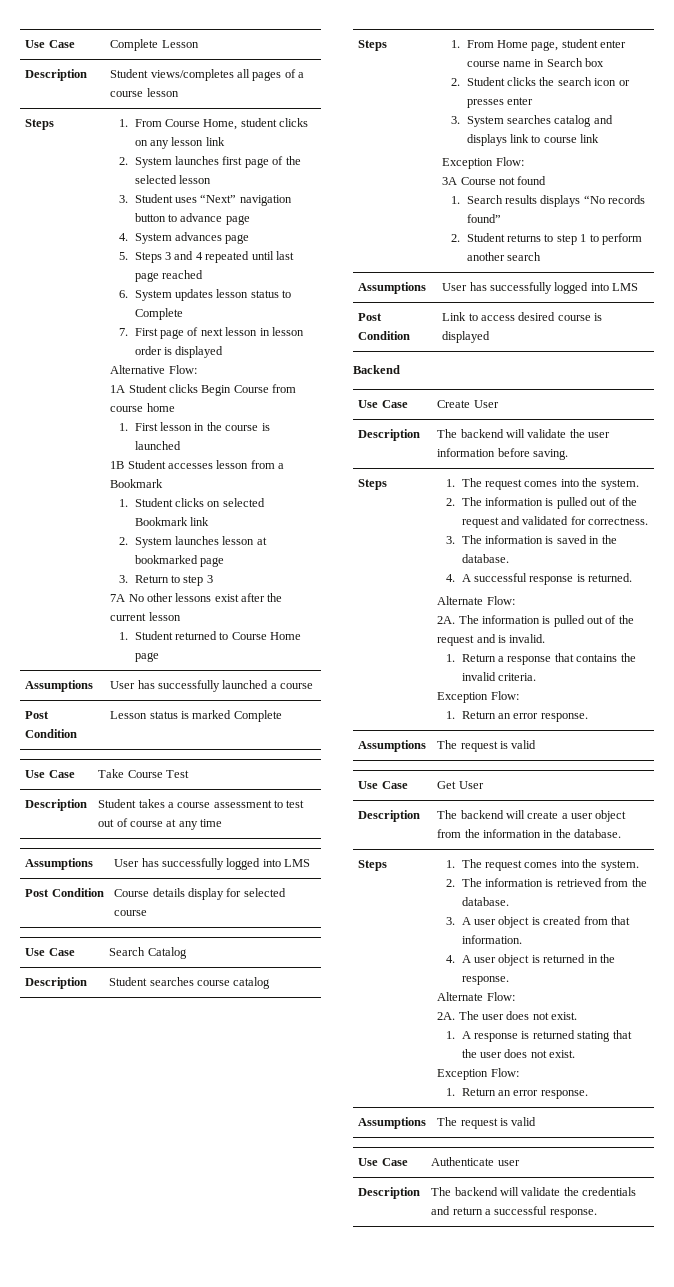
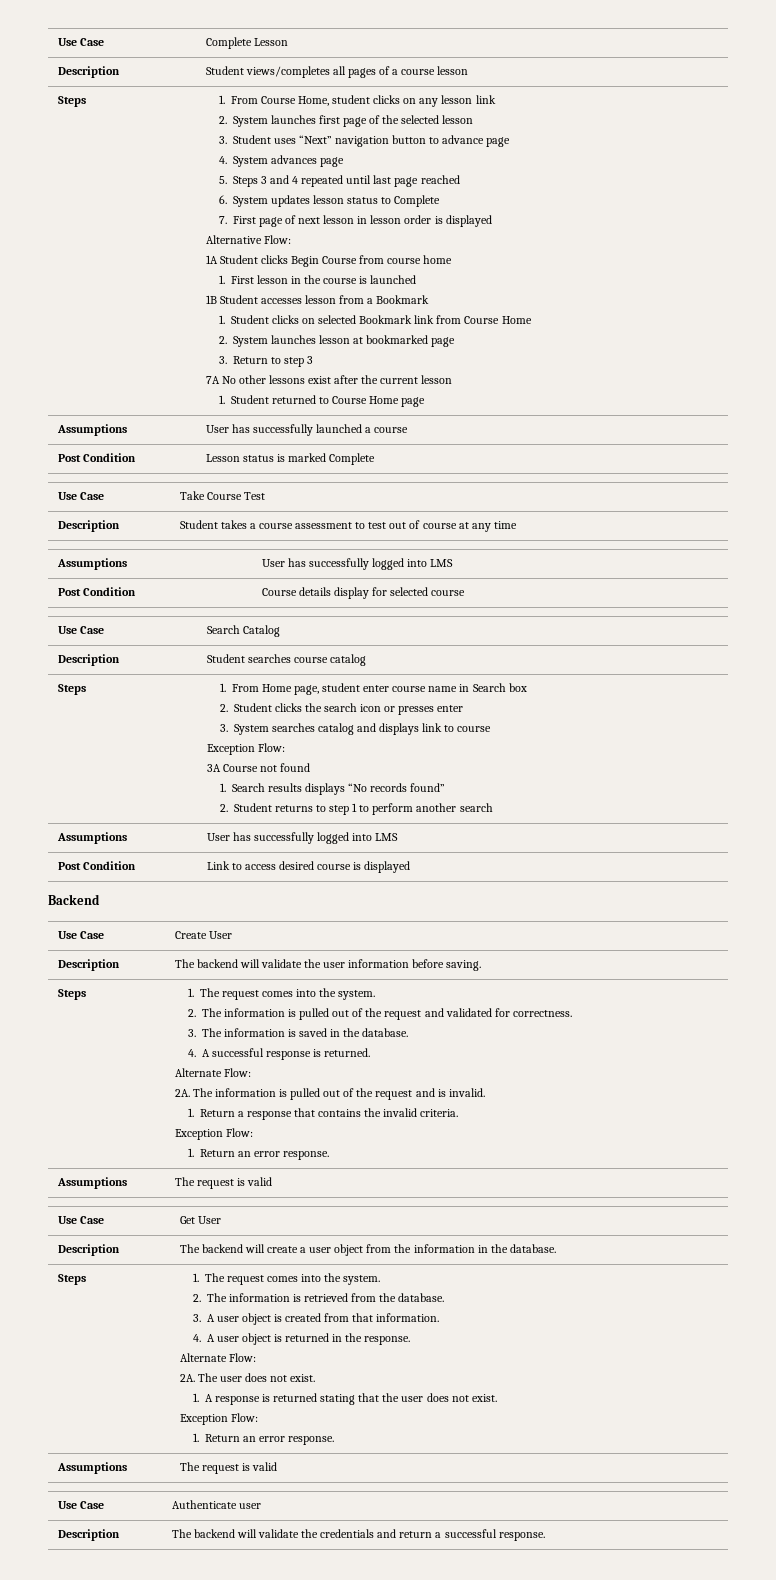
- 1. Student clicks on selected Bookmark link
+ 1. Student clicks on selected Bookmark link from Course Home
- 3. System searches catalog and displays link to course link
+ 3. System searches catalog and displays link to course

